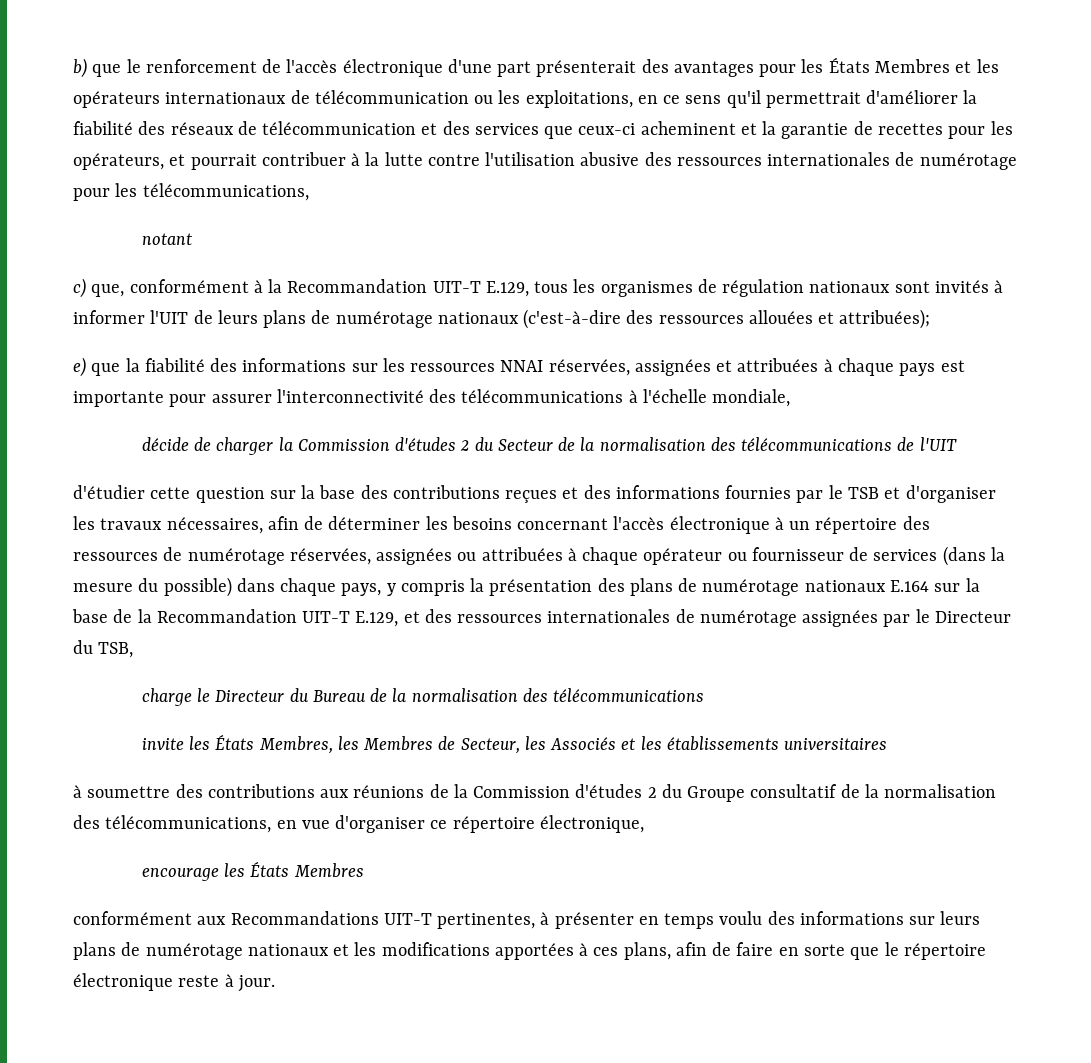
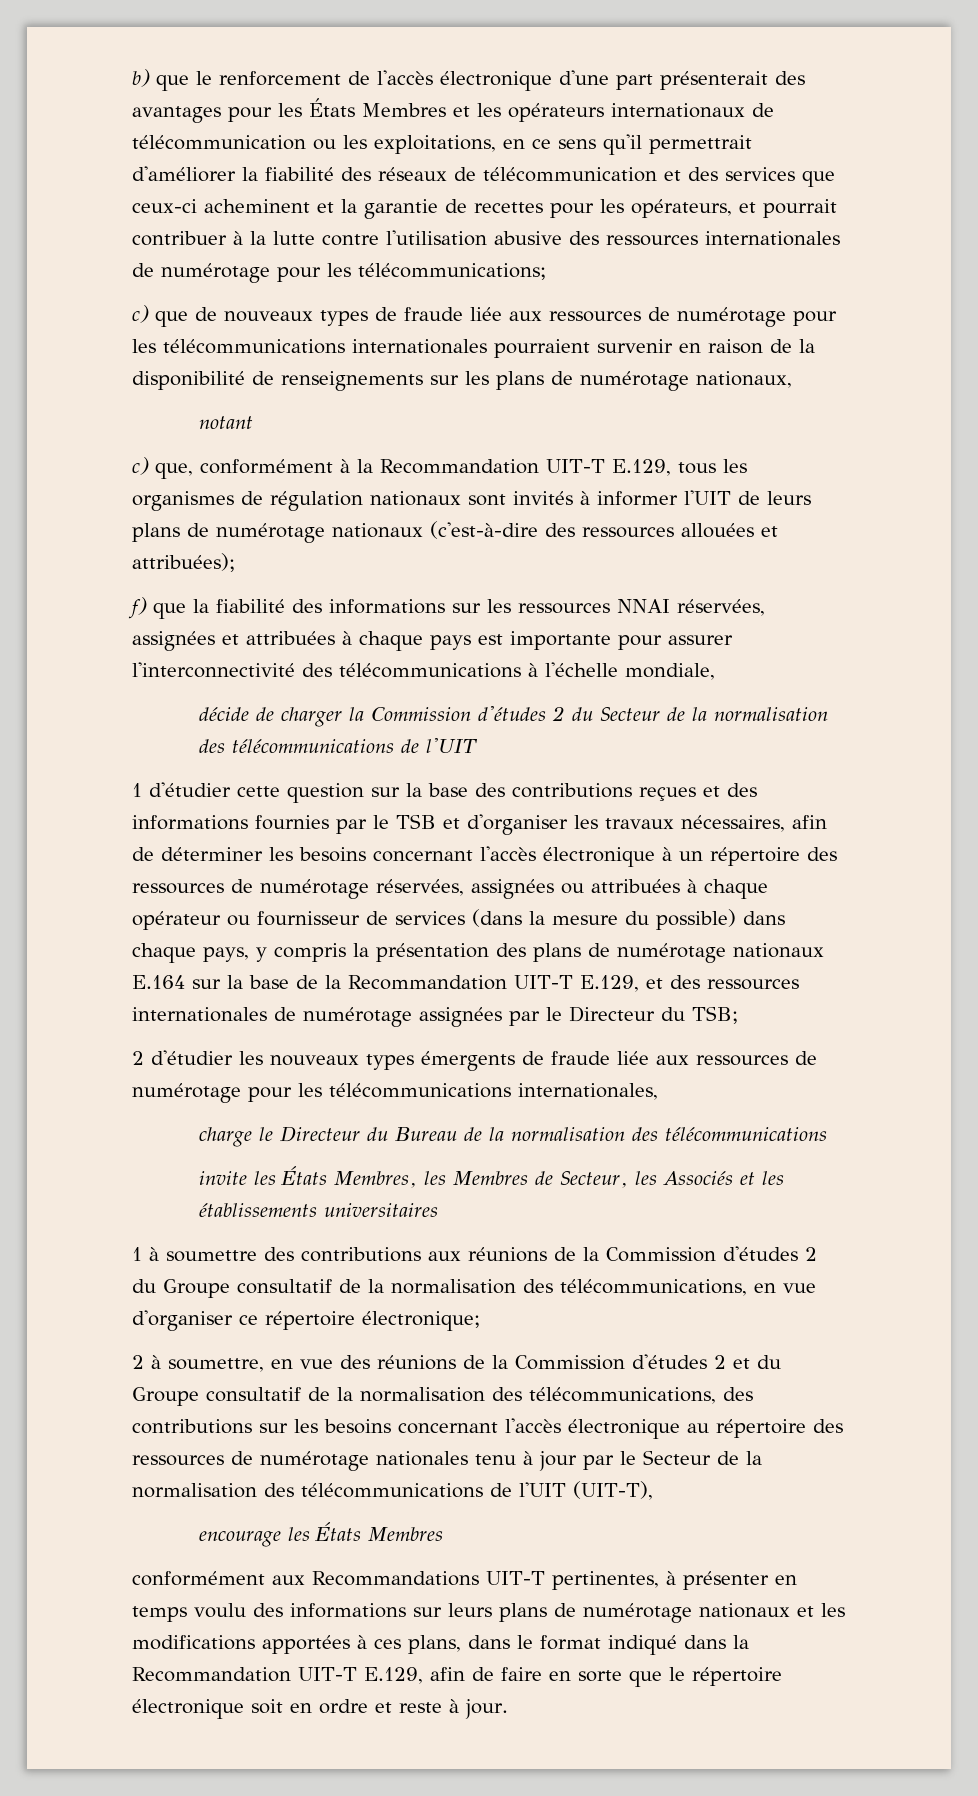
- b) que le renforcement de l'accès électronique d'une part présenterait des avantages pour les États Membres et les opérateurs internationaux de télécommunication ou les exploitations, en ce sens qu'il permettrait d'améliorer la fiabilité des réseaux de télécommunication et des services que ceux-ci acheminent et la garantie de recettes pour les opérateurs, et pourrait contribuer à la lutte contre l'utilisation abusive des ressources internationales de numérotage pour les télécommunications,
+ b) que le renforcement de l'accès électronique d'une part présenterait des avantages pour les États Membres et les opérateurs internationaux de télécommunication ou les exploitations, en ce sens qu'il permettrait d'améliorer la fiabilité des réseaux de télécommunication et des services que ceux-ci acheminent et la garantie de recettes pour les opérateurs, et pourrait contribuer à la lutte contre l'utilisation abusive des ressources internationales de numérotage pour les télécommunications;
+ c) que de nouveaux types de fraude liée aux ressources de numérotage pour les télécommunications internationales pourraient survenir en raison de la disponibilité de renseignements sur les plans de numérotage nationaux,
- e) que la fiabilité des informations sur les ressources NNAI réservées, assignées et attribuées à chaque pays est importante pour assurer l'interconnectivité des télécommunications à l'échelle mondiale,
+ f) que la fiabilité des informations sur les ressources NNAI réservées, assignées et attribuées à chaque pays est importante pour assurer l'interconnectivité des télécommunications à l'échelle mondiale,
- d'étudier cette question sur la base des contributions reçues et des informations fournies par le TSB et d'organiser les travaux nécessaires, afin de déterminer les besoins concernant l'accès électronique à un répertoire des ressources de numérotage réservées, assignées ou attribuées à chaque opérateur ou fournisseur de services (dans la mesure du possible) dans chaque pays, y compris la présentation des plans de numérotage nationaux E.164 sur la base de la Recommandation UIT-T E.129, et des ressources internationales de numérotage assignées par le Directeur du TSB,
+ 1 d'étudier cette question sur la base des contributions reçues et des informations fournies par le TSB et d'organiser les travaux nécessaires, afin de déterminer les besoins concernant l'accès électronique à un répertoire des ressources de numérotage réservées, assignées ou attribuées à chaque opérateur ou fournisseur de services (dans la mesure du possible) dans chaque pays, y compris la présentation des plans de numérotage nationaux E.164 sur la base de la Recommandation UIT-T E.129, et des ressources internationales de numérotage assignées par le Directeur du TSB;
+ 2 d'étudier les nouveaux types émergents de fraude liée aux ressources de numérotage pour les télécommunications internationales,
- à soumettre des contributions aux réunions de la Commission d'études 2 du Groupe consultatif de la normalisation des télécommunications, en vue d'organiser ce répertoire électronique,
+ 1 à soumettre des contributions aux réunions de la Commission d'études 2 du Groupe consultatif de la normalisation des télécommunications, en vue d'organiser ce répertoire électronique;
+ 2 à soumettre, en vue des réunions de la Commission d'études 2 et du Groupe consultatif de la normalisation des télécommunications, des contributions sur les besoins concernant l'accès électronique au répertoire des ressources de numérotage nationales tenu à jour par le Secteur de la normalisation des télécommunications de l'UIT (UIT-T),
- conformément aux Recommandations UIT-T pertinentes, à présenter en temps voulu des informations sur leurs plans de numérotage nationaux et les modifications apportées à ces plans, afin de faire en sorte que le répertoire électronique reste à jour.
+ conformément aux Recommandations UIT-T pertinentes, à présenter en temps voulu des informations sur leurs plans de numérotage nationaux et les modifications apportées à ces plans, dans le format indiqué dans la Recommandation UIT-T E.129, afin de faire en sorte que le répertoire électronique soit en ordre et reste à jour.

